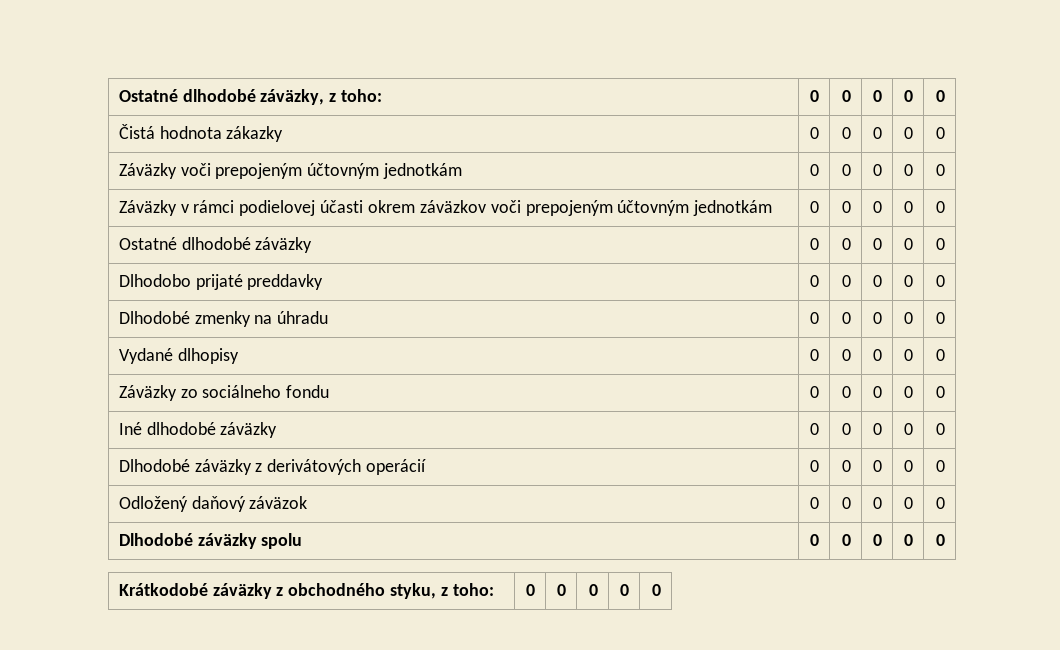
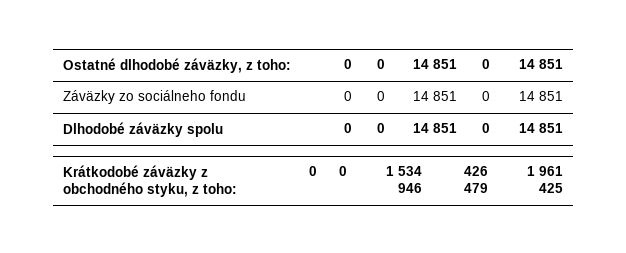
- Ostatné dlhodobé záväzky, z toho: | 0 | 0 | 0 | 0 | 0
- Čistá hodnota zákazky | 0 | 0 | 0 | 0 | 0
- Záväzky voči prepojeným účtovným jednotkám | 0 | 0 | 0 | 0 | 0
- Záväzky v rámci podielovej účasti okrem záväzkov voči prepojeným účtovným jednotkám | 0 | 0 | 0 | 0 | 0
- Ostatné dlhodobé záväzky | 0 | 0 | 0 | 0 | 0
- Dlhodobo prijaté preddavky | 0 | 0 | 0 | 0 | 0
- Dlhodobé zmenky na úhradu | 0 | 0 | 0 | 0 | 0
- Vydané dlhopisy | 0 | 0 | 0 | 0 | 0
+ Ostatné dlhodobé záväzky, z toho: | 0 | 0 | 14 851 | 0 | 14 851
- Záväzky zo sociálneho fondu | 0 | 0 | 0 | 0 | 0
- Iné dlhodobé záväzky | 0 | 0 | 0 | 0 | 0
- Dlhodobé záväzky z derivátových operácií | 0 | 0 | 0 | 0 | 0
- Odložený daňový záväzok | 0 | 0 | 0 | 0 | 0
+ Záväzky zo sociálneho fondu | 0 | 0 | 14 851 | 0 | 14 851
- Dlhodobé záväzky spolu | 0 | 0 | 0 | 0 | 0
+ Dlhodobé záväzky spolu | 0 | 0 | 14 851 | 0 | 14 851
- Krátkodobé záväzky z obchodného styku, z toho: | 0 | 0 | 0 | 0 | 0
+ Krátkodobé záväzky z obchodného styku, z toho: | 0 | 0 | 1 534 946 | 426 479 | 1 961 425

